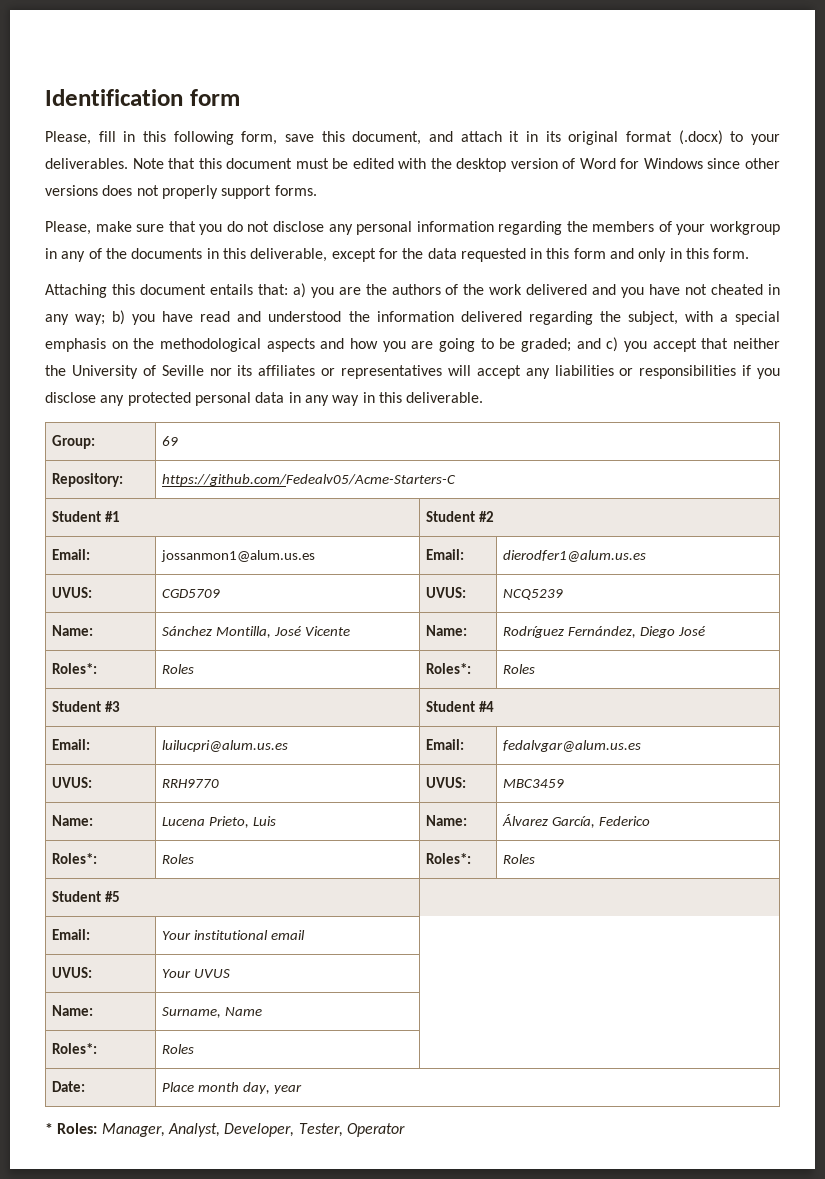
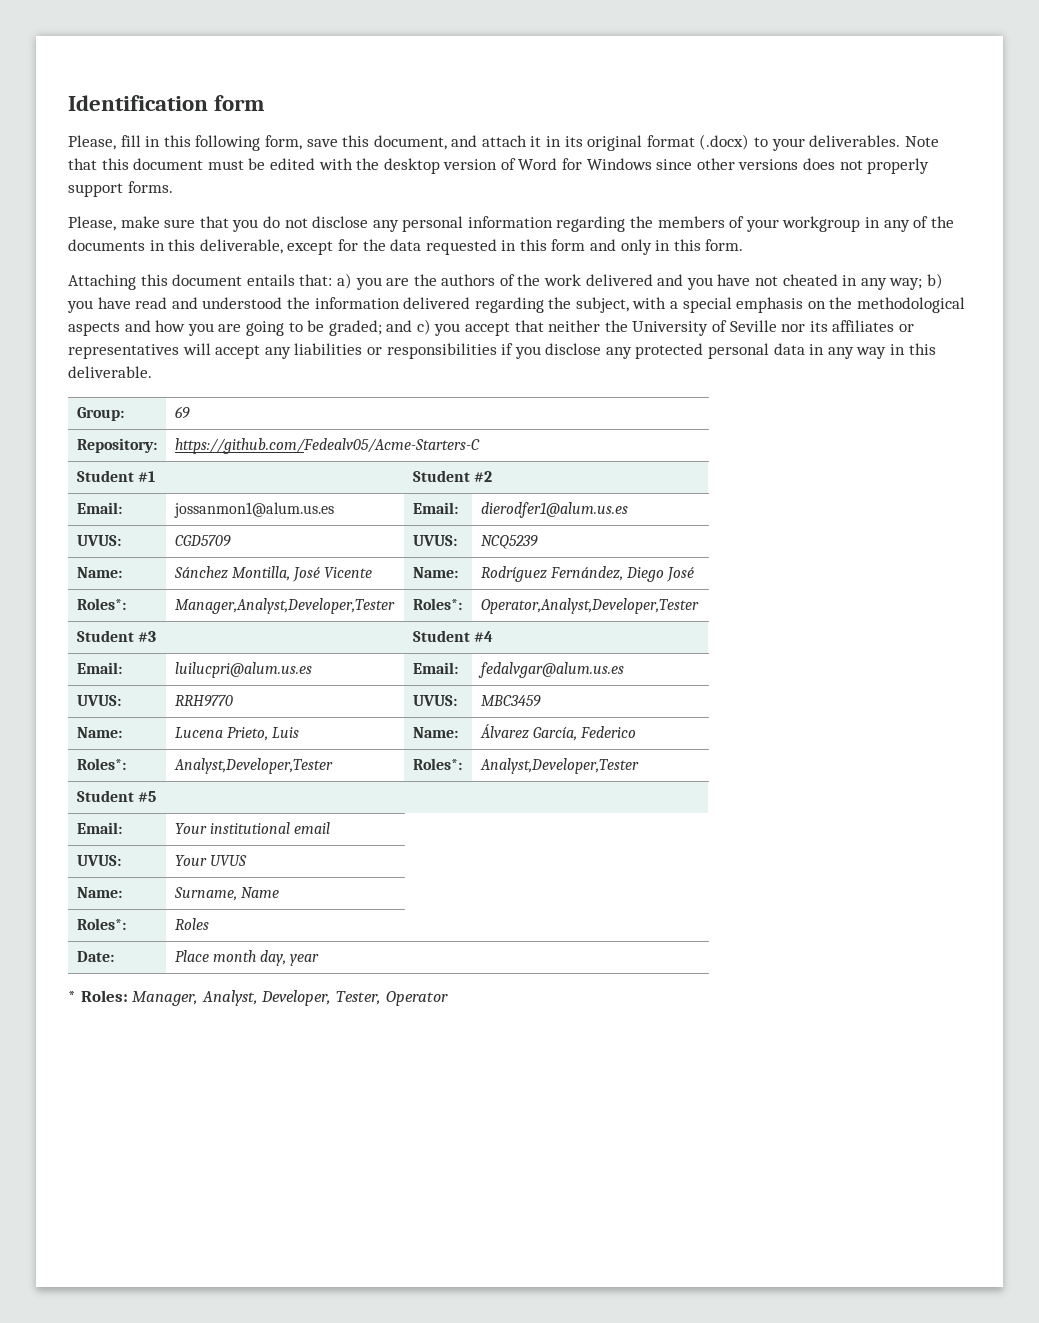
  Name: | Sánchez Montilla, José Vicente | Name: | Rodríguez Fernández, Diego José
- Roles*: | Roles | Roles*: | Roles
+ Roles*: | Manager,Analyst,Developer,Tester | Roles*: | Operator,Analyst,Developer,Tester
  Name: | Lucena Prieto, Luis | Name: | Álvarez García, Federico
- Roles*: | Roles | Roles*: | Roles
+ Roles*: | Analyst,Developer,Tester | Roles*: | Analyst,Developer,Tester

